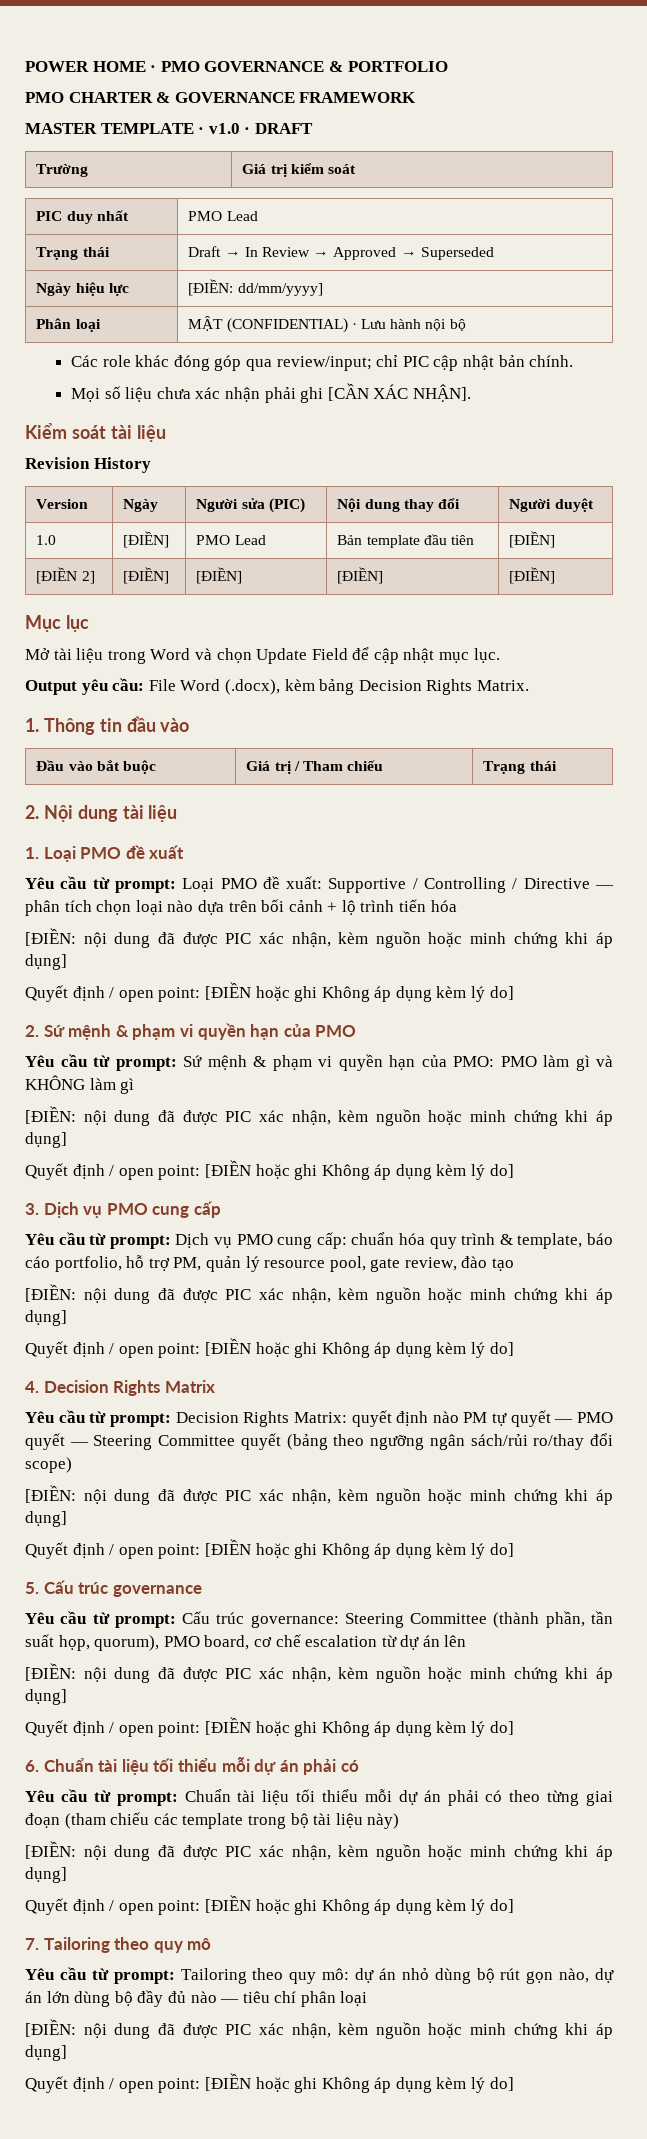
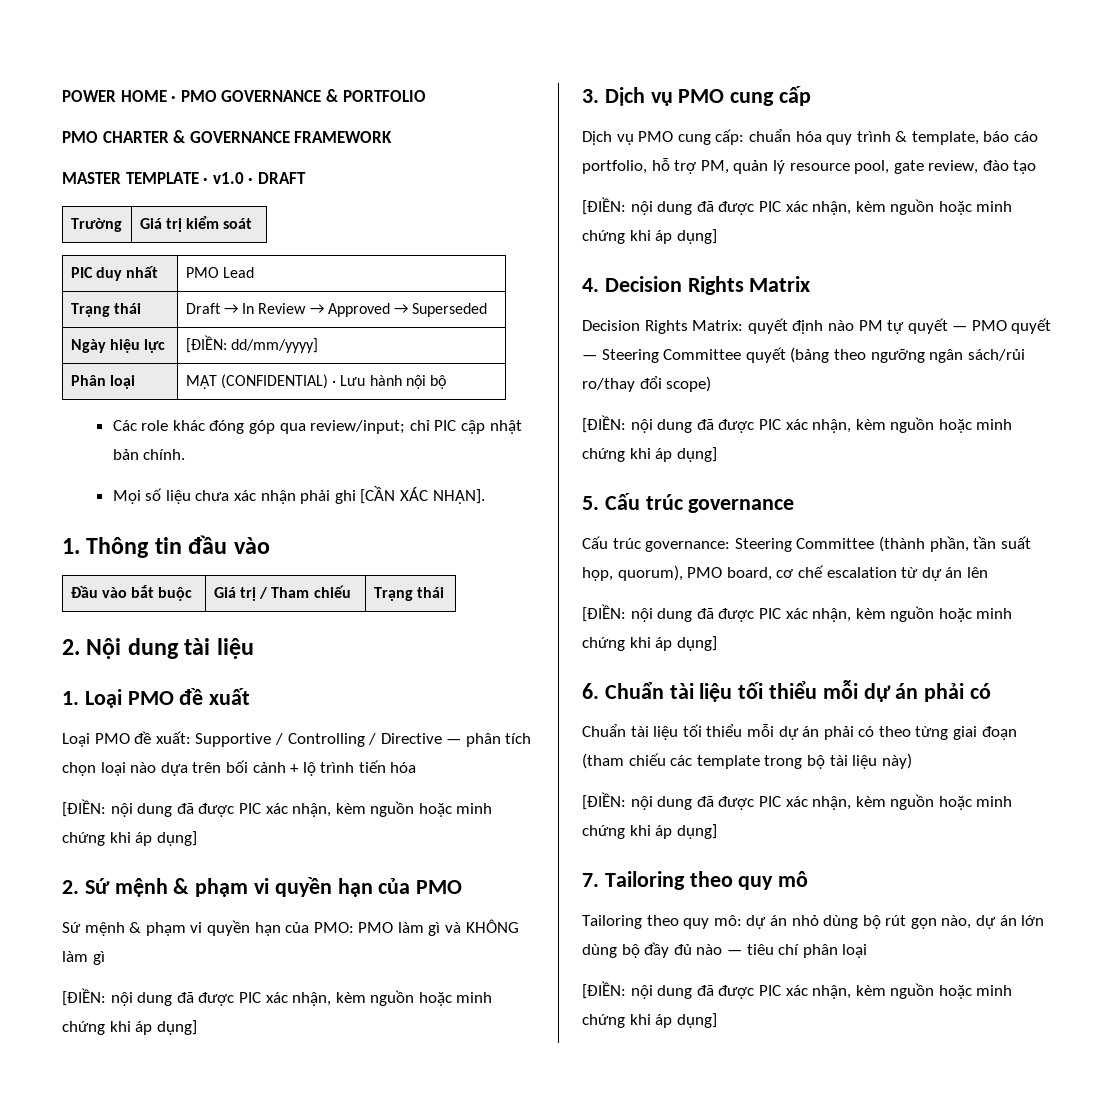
- Kiểm soát tài liệu
- Revision History
- Version | Ngày | Người sửa (PIC) | Nội dung thay đổi | Người duyệt
- 1.0 | [ĐIỀN] | PMO Lead | Bản template đầu tiên | [ĐIỀN]
- [ĐIỀN 2] | [ĐIỀN] | [ĐIỀN] | [ĐIỀN] | [ĐIỀN]
- Mục lục
- Mở tài liệu trong Word và chọn Update Field để cập nhật mục lục.
- Output yêu cầu: File Word (.docx), kèm bảng Decision Rights Matrix.
- Yêu cầu từ prompt: Loại PMO đề xuất: Supportive / Controlling / Directive — phân tích chọn loại nào dựa trên bối cảnh + lộ trình tiến hóa
+ Loại PMO đề xuất: Supportive / Controlling / Directive — phân tích chọn loại nào dựa trên bối cảnh + lộ trình tiến hóa
  [ĐIỀN: nội dung đã được PIC xác nhận, kèm nguồn hoặc minh chứng khi áp dụng]
- Quyết định / open point: [ĐIỀN hoặc ghi Không áp dụng kèm lý do]
- Yêu cầu từ prompt: Sứ mệnh & phạm vi quyền hạn của PMO: PMO làm gì và KHÔNG làm gì
+ Sứ mệnh & phạm vi quyền hạn của PMO: PMO làm gì và KHÔNG làm gì
  [ĐIỀN: nội dung đã được PIC xác nhận, kèm nguồn hoặc minh chứng khi áp dụng]
- Quyết định / open point: [ĐIỀN hoặc ghi Không áp dụng kèm lý do]
- Yêu cầu từ prompt: Dịch vụ PMO cung cấp: chuẩn hóa quy trình & template, báo cáo portfolio, hỗ trợ PM, quản lý resource pool, gate review, đào tạo
+ Dịch vụ PMO cung cấp: chuẩn hóa quy trình & template, báo cáo portfolio, hỗ trợ PM, quản lý resource pool, gate review, đào tạo
  [ĐIỀN: nội dung đã được PIC xác nhận, kèm nguồn hoặc minh chứng khi áp dụng]
- Quyết định / open point: [ĐIỀN hoặc ghi Không áp dụng kèm lý do]
- Yêu cầu từ prompt: Decision Rights Matrix: quyết định nào PM tự quyết — PMO quyết — Steering Committee quyết (bảng theo ngưỡng ngân sách/rủi ro/thay đổi scope)
+ Decision Rights Matrix: quyết định nào PM tự quyết — PMO quyết — Steering Committee quyết (bảng theo ngưỡng ngân sách/rủi ro/thay đổi scope)
  [ĐIỀN: nội dung đã được PIC xác nhận, kèm nguồn hoặc minh chứng khi áp dụng]
- Quyết định / open point: [ĐIỀN hoặc ghi Không áp dụng kèm lý do]
- Yêu cầu từ prompt: Cấu trúc governance: Steering Committee (thành phần, tần suất họp, quorum), PMO board, cơ chế escalation từ dự án lên
+ Cấu trúc governance: Steering Committee (thành phần, tần suất họp, quorum), PMO board, cơ chế escalation từ dự án lên
  [ĐIỀN: nội dung đã được PIC xác nhận, kèm nguồn hoặc minh chứng khi áp dụng]
- Quyết định / open point: [ĐIỀN hoặc ghi Không áp dụng kèm lý do]
- Yêu cầu từ prompt: Chuẩn tài liệu tối thiểu mỗi dự án phải có theo từng giai đoạn (tham chiếu các template trong bộ tài liệu này)
+ Chuẩn tài liệu tối thiểu mỗi dự án phải có theo từng giai đoạn (tham chiếu các template trong bộ tài liệu này)
  [ĐIỀN: nội dung đã được PIC xác nhận, kèm nguồn hoặc minh chứng khi áp dụng]
- Quyết định / open point: [ĐIỀN hoặc ghi Không áp dụng kèm lý do]
- Yêu cầu từ prompt: Tailoring theo quy mô: dự án nhỏ dùng bộ rút gọn nào, dự án lớn dùng bộ đầy đủ nào — tiêu chí phân loại
+ Tailoring theo quy mô: dự án nhỏ dùng bộ rút gọn nào, dự án lớn dùng bộ đầy đủ nào — tiêu chí phân loại
  [ĐIỀN: nội dung đã được PIC xác nhận, kèm nguồn hoặc minh chứng khi áp dụng]
- Quyết định / open point: [ĐIỀN hoặc ghi Không áp dụng kèm lý do]

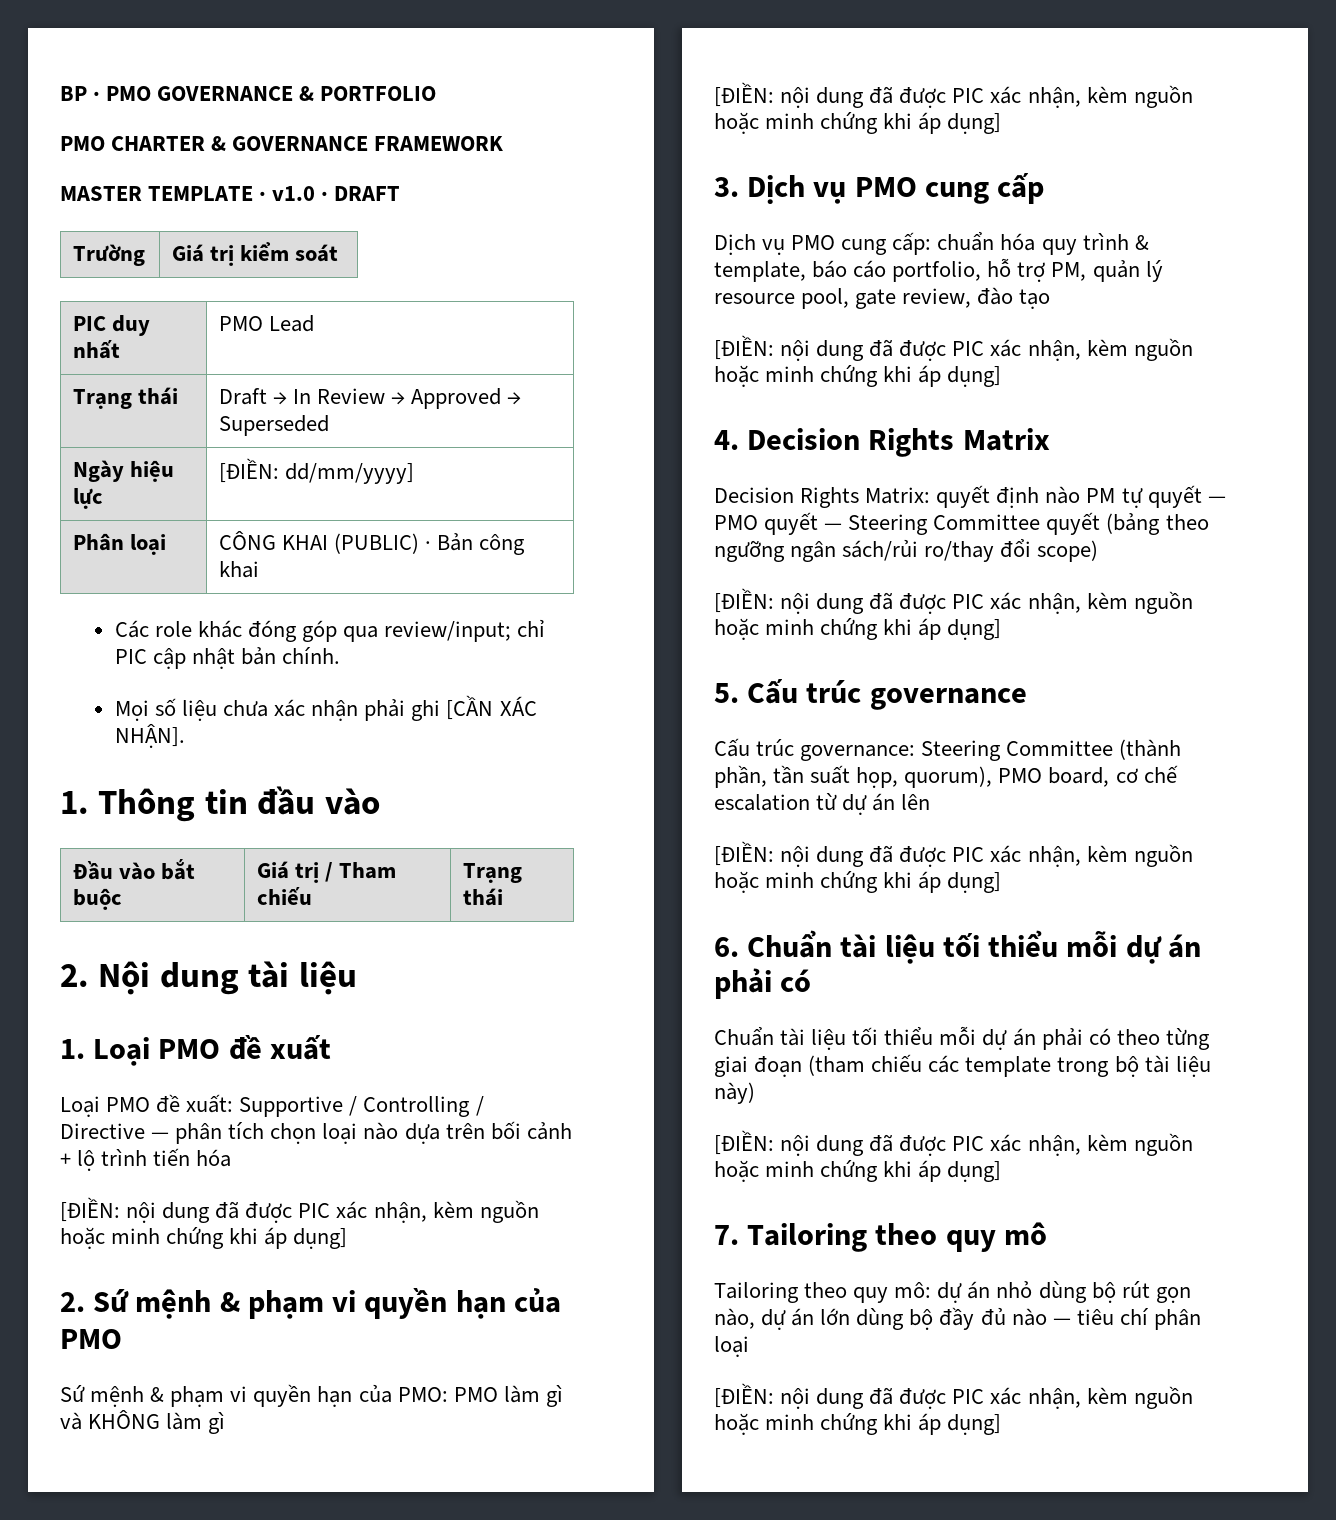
- POWER HOME · PMO GOVERNANCE & PORTFOLIO
+ BP · PMO GOVERNANCE & PORTFOLIO
- Phân loại | MẬT (CONFIDENTIAL) · Lưu hành nội bộ
+ Phân loại | CÔNG KHAI (PUBLIC) · Bản công khai

